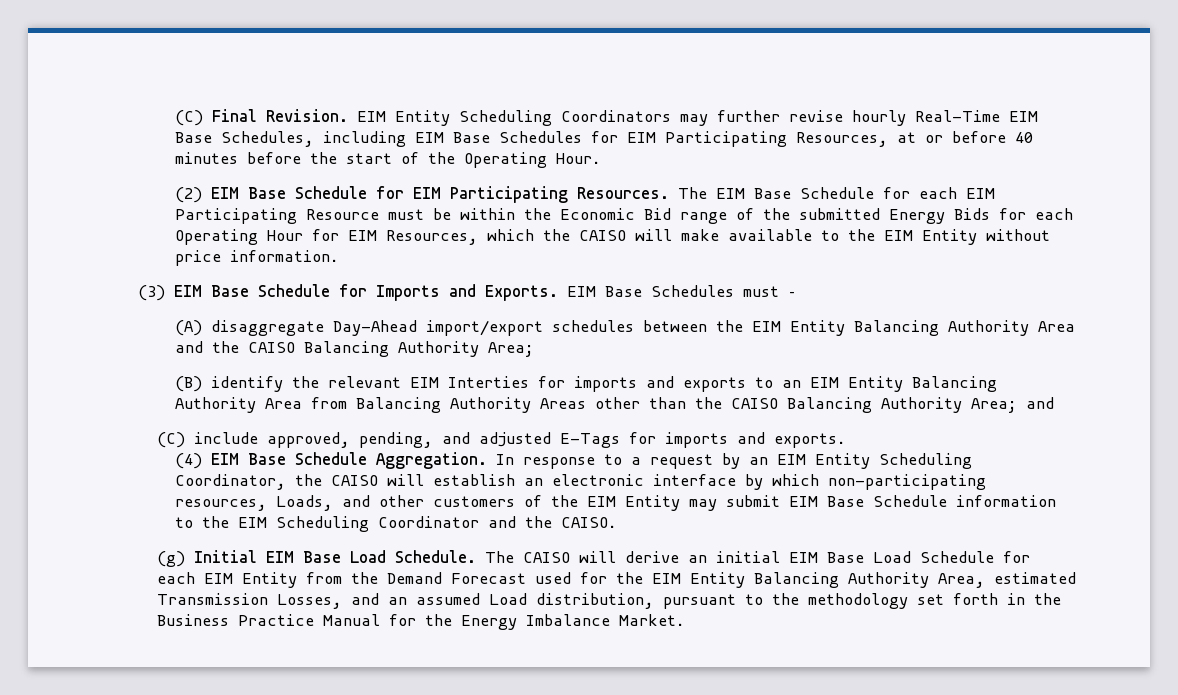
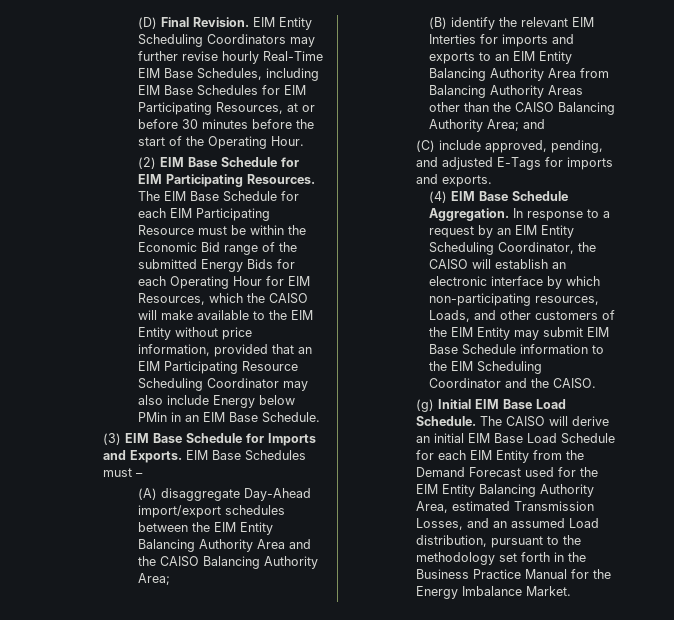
- (C) Final Revision.
+ (D) Final Revision.
- EIM Entity Scheduling Coordinators may further revise hourly Real-Time EIM Base Schedules, including EIM Base Schedules for EIM Participating Resources, at or before 40 minutes before the start of the Operating Hour.
+ EIM Entity Scheduling Coordinators may further revise hourly Real-Time EIM Base Schedules, including EIM Base Schedules for EIM Participating Resources, at or before 30 minutes before the start of the Operating Hour.
- The EIM Base Schedule for each EIM Participating Resource must be within the Economic Bid range of the submitted Energy Bids for each Operating Hour for EIM Resources, which the CAISO will make available to the EIM Entity without price information.
+ The EIM Base Schedule for each EIM Participating Resource must be within the Economic Bid range of the submitted Energy Bids for each Operating Hour for EIM Resources, which the CAISO will make available to the EIM Entity without price information, provided that an EIM Participating Resource Scheduling Coordinator may also include Energy below PMin in an EIM Base Schedule.

